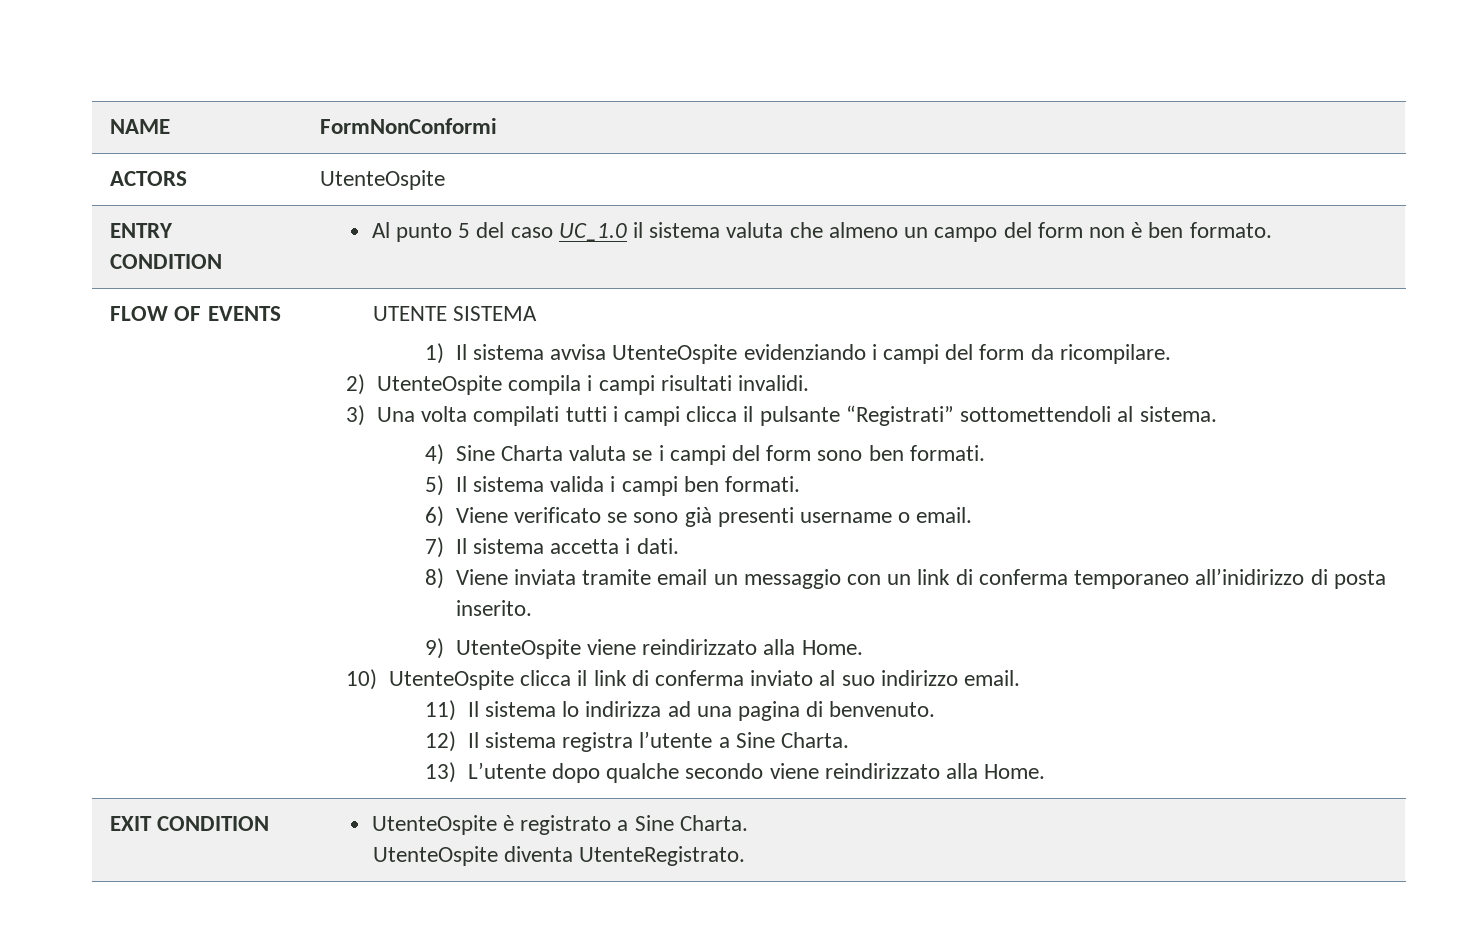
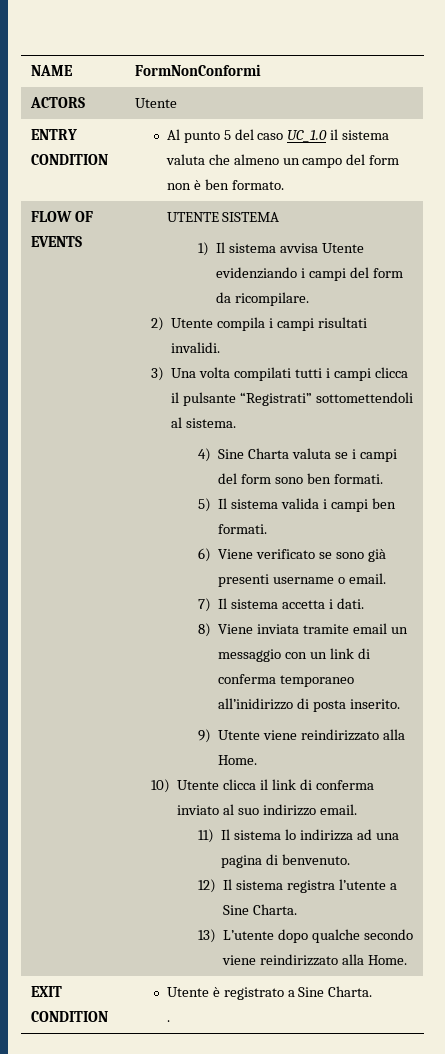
- ACTORS | UtenteOspite
+ ACTORS | Utente
- 1) Il sistema avvisa UtenteOspite evidenziando i campi del form da ricompilare.
+ 1) Il sistema avvisa Utente evidenziando i campi del form da ricompilare.
- 2) UtenteOspite compila i campi risultati invalidi.
+ 2) Utente compila i campi risultati invalidi.
- 9) UtenteOspite viene reindirizzato alla Home.
+ 9) Utente viene reindirizzato alla Home.
- 10) UtenteOspite clicca il link di conferma inviato al suo indirizzo email.
+ 10) Utente clicca il link di conferma inviato al suo indirizzo email.
- EXIT CONDITION | UtenteOspite è registrato a Sine Charta.
- UtenteOspite diventa UtenteRegistrato.
+ EXIT CONDITION | Utente è registrato a Sine Charta.
+ .

